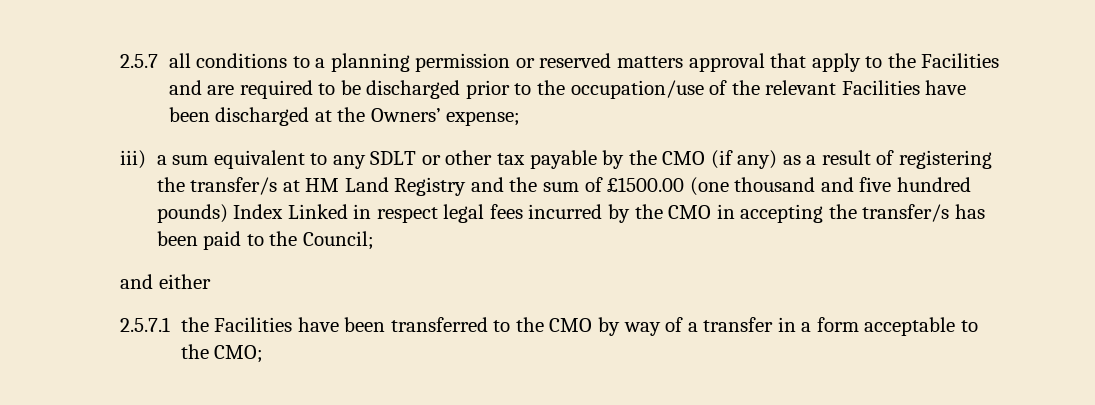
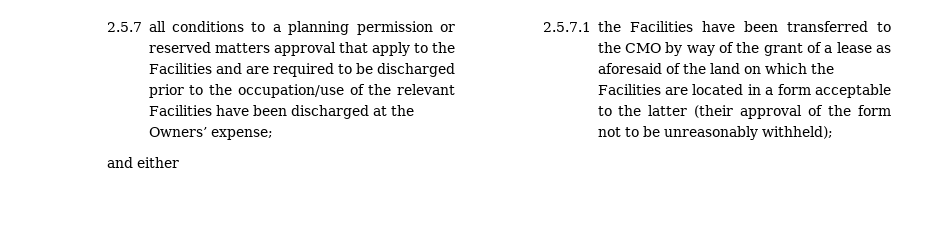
- iii) a sum equivalent to any SDLT or other tax payable by the CMO (if any) as a result of registering the transfer/s at HM Land Registry and the sum of £1500.00 (one thousand and five hundred pounds) Index Linked in respect legal fees incurred by the CMO in accepting the transfer/s has been paid to the Council;
- 2.5.7.1 the Facilities have been transferred to the CMO by way of a transfer in a form acceptable to the CMO;
+ 2.5.7.1 the Facilities have been transferred to the CMO by way of the grant of a lease as aforesaid of the land on which the Facilities are located in a form acceptable to the latter (their approval of the form not to be unreasonably withheld);

